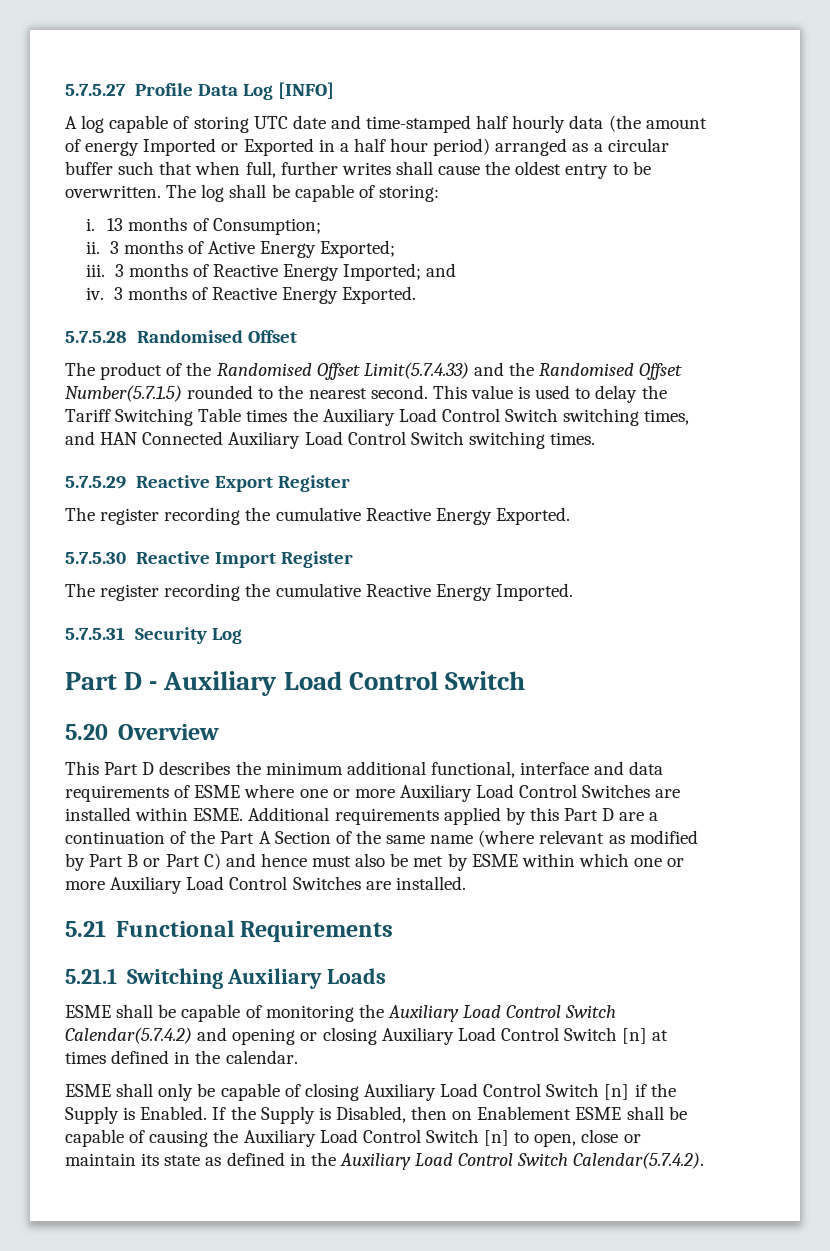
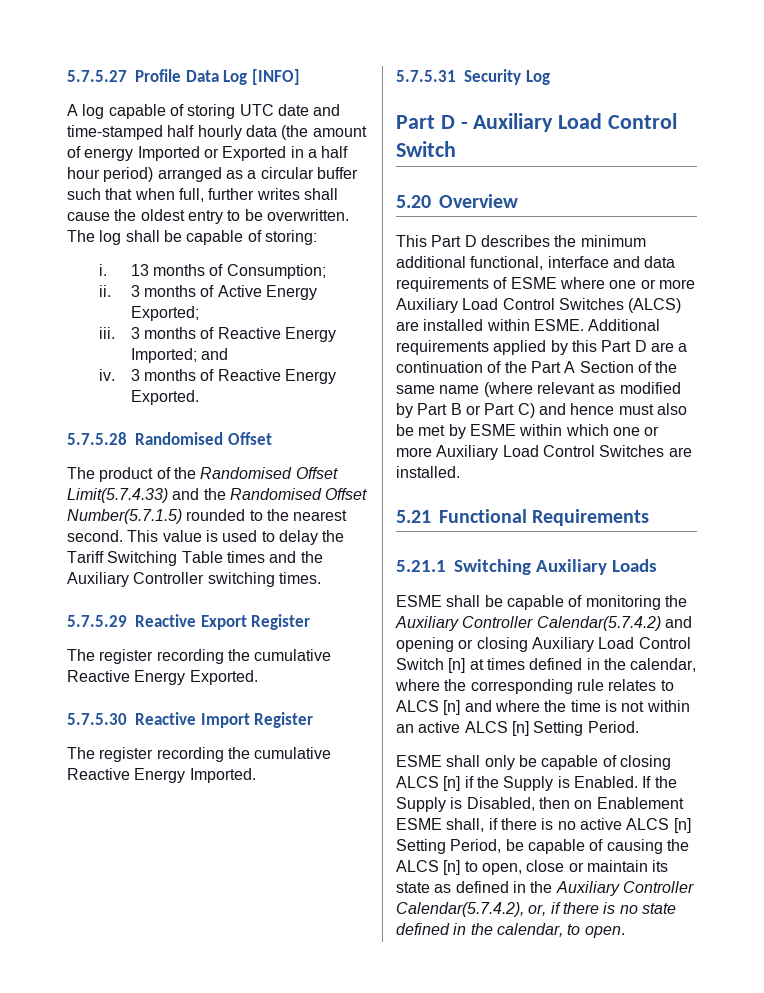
- This value is used to delay the Tariff Switching Table times the Auxiliary Load Control Switch switching times, and HAN Connected Auxiliary Load Control Switch switching times.
+ This value is used to delay the Tariff Switching Table times and the Auxiliary Controller switching times.
- This Part D describes the minimum additional functional, interface and data requirements of ESME where one or more Auxiliary Load Control Switches are installed within ESME.
+ This Part D describes the minimum additional functional, interface and data requirements of ESME where one or more Auxiliary Load Control Switches (ALCS) are installed within ESME.
- ESME shall be capable of monitoring the Auxiliary Load Control Switch Calendar(5.7.4.2) and opening or closing Auxiliary Load Control Switch [n] at times defined in the calendar.
+ ESME shall be capable of monitoring the Auxiliary Controller Calendar(5.7.4.2) and opening or closing Auxiliary Load Control Switch [n] at times defined in the calendar, where the corresponding rule relates to ALCS [n] and where the time is not within an active ALCS [n] Setting Period.
- ESME shall only be capable of closing Auxiliary Load Control Switch [n] if the Supply is Enabled.
+ ESME shall only be capable of closing ALCS [n] if the Supply is Enabled.
- If the Supply is Disabled, then on Enablement ESME shall be capable of causing the Auxiliary Load Control Switch [n] to open, close or maintain its state as defined in the Auxiliary Load Control Switch Calendar(5.7.4.2).
+ If the Supply is Disabled, then on Enablement ESME shall, if there is no active ALCS [n] Setting Period, be capable of causing the ALCS [n] to open, close or maintain its state as defined in the Auxiliary Controller Calendar(5.7.4.2), or, if there is no state defined in the calendar, to open.

